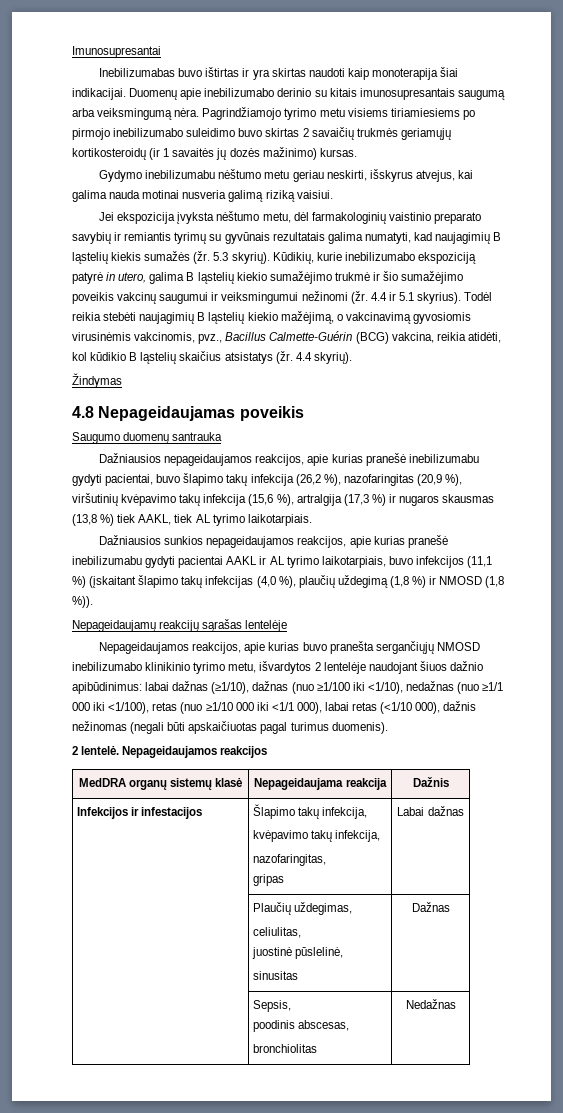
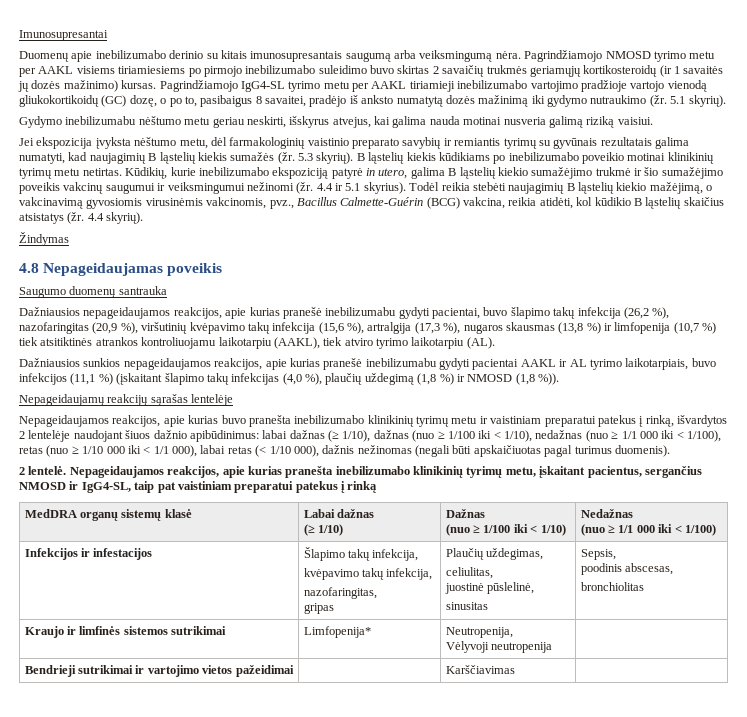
- Inebilizumabas buvo ištirtas ir yra skirtas naudoti kaip monoterapija šiai indikacijai.
- Pagrindžiamojo tyrimo metu visiems tiriamiesiems po pirmojo inebilizumabo suleidimo buvo skirtas 2 savaičių trukmės geriamųjų kortikosteroidų (ir 1 savaitės jų dozės mažinimo) kursas.
+ Pagrindžiamojo NMOSD tyrimo metu per AAKL visiems tiriamiesiems po pirmojo inebilizumabo suleidimo buvo skirtas 2 savaičių trukmės geriamųjų kortikosteroidų (ir 1 savaitės jų dozės mažinimo) kursas. Pagrindžiamojo IgG4-SL tyrimo metu per AAKL tiriamieji inebilizumabo vartojimo pradžioje vartojo vienodą gliukokortikoidų (GC) dozę, o po to, pasibaigus 8 savaitei, pradėjo iš anksto numatytą dozės mažinimą iki gydymo nutraukimo (žr. 5.1 skyrių).
+ B ląstelių kiekis kūdikiams po inebilizumabo poveikio motinai klinikinių tyrimų metu netirtas.
- Dažniausios nepageidaujamos reakcijos, apie kurias pranešė inebilizumabu gydyti pacientai, buvo šlapimo takų infekcija (26,2 %), nazofaringitas (20,9 %), viršutinių kvėpavimo takų infekcija (15,6 %), artralgija (17,3 %) ir nugaros skausmas (13,8 %) tiek AAKL, tiek AL tyrimo laikotarpiais.
+ Dažniausios nepageidaujamos reakcijos, apie kurias pranešė inebilizumabu gydyti pacientai, buvo šlapimo takų infekcija (26,2 %), nazofaringitas (20,9 %), viršutinių kvėpavimo takų infekcija (15,6 %), artralgija (17,3 %), nugaros skausmas (13,8 %) ir limfopenija (10,7 %) tiek atsitiktinės atrankos kontroliuojamu laikotarpiu (AAKL), tiek atviro tyrimo laikotarpiu (AL).
- Nepageidaujamos reakcijos, apie kurias buvo pranešta sergančiųjų NMOSD inebilizumabo klinikinio tyrimo metu, išvardytos 2 lentelėje naudojant šiuos dažnio apibūdinimus: labai dažnas (≥1/10), dažnas (nuo ≥1/100 iki <1/10), nedažnas (nuo ≥1/1 000 iki <1/100), retas (nuo ≥1/10 000 iki <1/1 000), labai retas (<1/10 000), dažnis nežinomas (negali būti apskaičiuotas pagal turimus duomenis).
+ Nepageidaujamos reakcijos, apie kurias buvo pranešta inebilizumabo klinikinių tyrimų metu ir vaistiniam preparatui patekus į rinką, išvardytos 2 lentelėje naudojant šiuos dažnio apibūdinimus: labai dažnas (≥ 1/10), dažnas (nuo ≥ 1/100 iki < 1/10), nedažnas (nuo ≥ 1/1 000 iki < 1/100), retas (nuo ≥ 1/10 000 iki < 1/1 000), labai retas (< 1/10 000), dažnis nežinomas (negali būti apskaičiuotas pagal turimus duomenis).
- Nepageidaujamos reakcijos
- MedDRA organų sistemų klasė | Nepageidaujama reakcija | Dažnis
+ Nepageidaujamos reakcijos, apie kurias pranešta inebilizumabo klinikinių tyrimų metu, įskaitant pacientus, sergančius NMOSD ir IgG4-SL, taip pat vaistiniam preparatui patekus į rinką
+ MedDRA organų sistemų klasė | Labai dažnas
+ (≥ 1/10) | Dažnas
+ (nuo ≥ 1/100 iki < 1/10) | Nedažnas
+ (nuo ≥ 1/1 000 iki < 1/100)
  Infekcijos ir infestacijos | Šlapimo takų infekcija,
  kvėpavimo takų infekcija,
  nazofaringitas,
- gripas | Labai dažnas
- | Plaučių uždegimas,
+ gripas | Plaučių uždegimas,
  celiulitas,
  juostinė pūslelinė,
- sinusitas | Dažnas
- | Sepsis,
+ sinusitas | Sepsis,
  poodinis abscesas,
- bronchiolitas | Nedažnas
+ bronchiolitas
+ Kraujo ir limfinės sistemos sutrikimai | Limfopenija* | Neutropenija,
+ Vėlyvoji neutropenija |
+ Bendrieji sutrikimai ir vartojimo vietos pažeidimai | | Karščiavimas |

